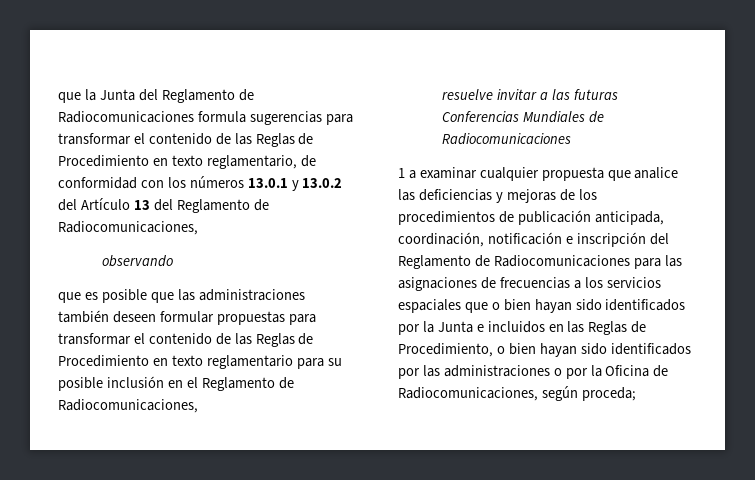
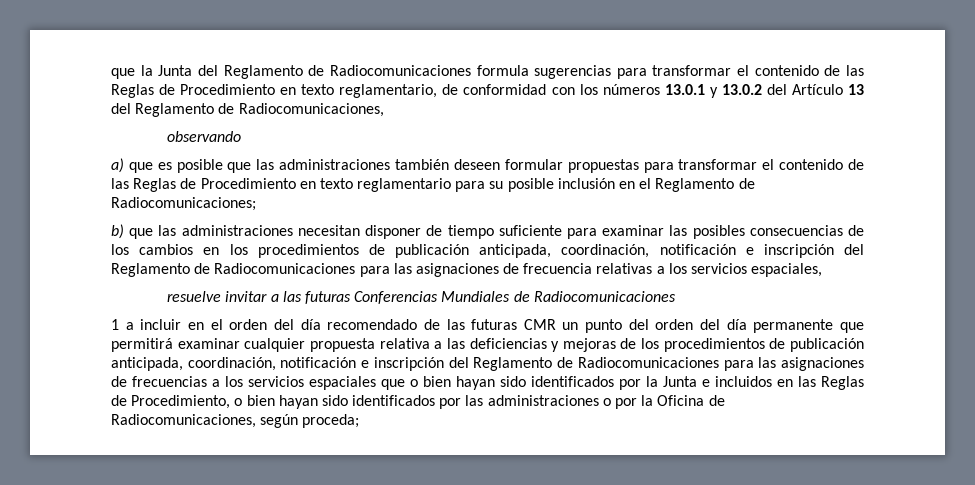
- que es posible que las administraciones también deseen formular propuestas para transformar el contenido de las Reglas de Procedimiento en texto reglamentario para su posible inclusión en el Reglamento de Radiocomunicaciones,
+ a) que es posible que las administraciones también deseen formular propuestas para transformar el contenido de las Reglas de Procedimiento en texto reglamentario para su posible inclusión en el Reglamento de Radiocomunicaciones;
+ b) que las administraciones necesitan disponer de tiempo suficiente para examinar las posibles consecuencias de los cambios en los procedimientos de publicación anticipada, coordinación, notificación e inscripción del Reglamento de Radiocomunicaciones para las asignaciones de frecuencia relativas a los servicios espaciales,
- 1 a examinar cualquier propuesta que analice las deficiencias y mejoras de los procedimientos de publicación anticipada, coordinación, notificación e inscripción del Reglamento de Radiocomunicaciones para las asignaciones de frecuencias a los servicios espaciales que o bien hayan sido identificados por la Junta e incluidos en las Reglas de Procedimiento, o bien hayan sido identificados por las administraciones o por la Oficina de Radiocomunicaciones, según proceda;
+ 1 a incluir en el orden del día recomendado de las futuras CMR un punto del orden del día permanente que permitirá examinar cualquier propuesta relativa a las deficiencias y mejoras de los procedimientos de publicación anticipada, coordinación, notificación e inscripción del Reglamento de Radiocomunicaciones para las asignaciones de frecuencias a los servicios espaciales que o bien hayan sido identificados por la Junta e incluidos en las Reglas de Procedimiento, o bien hayan sido identificados por las administraciones o por la Oficina de Radiocomunicaciones, según proceda;

